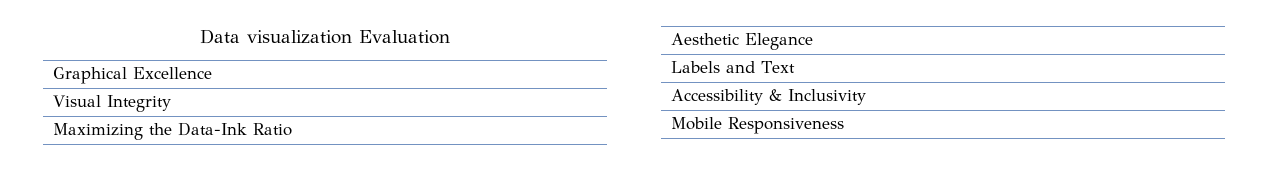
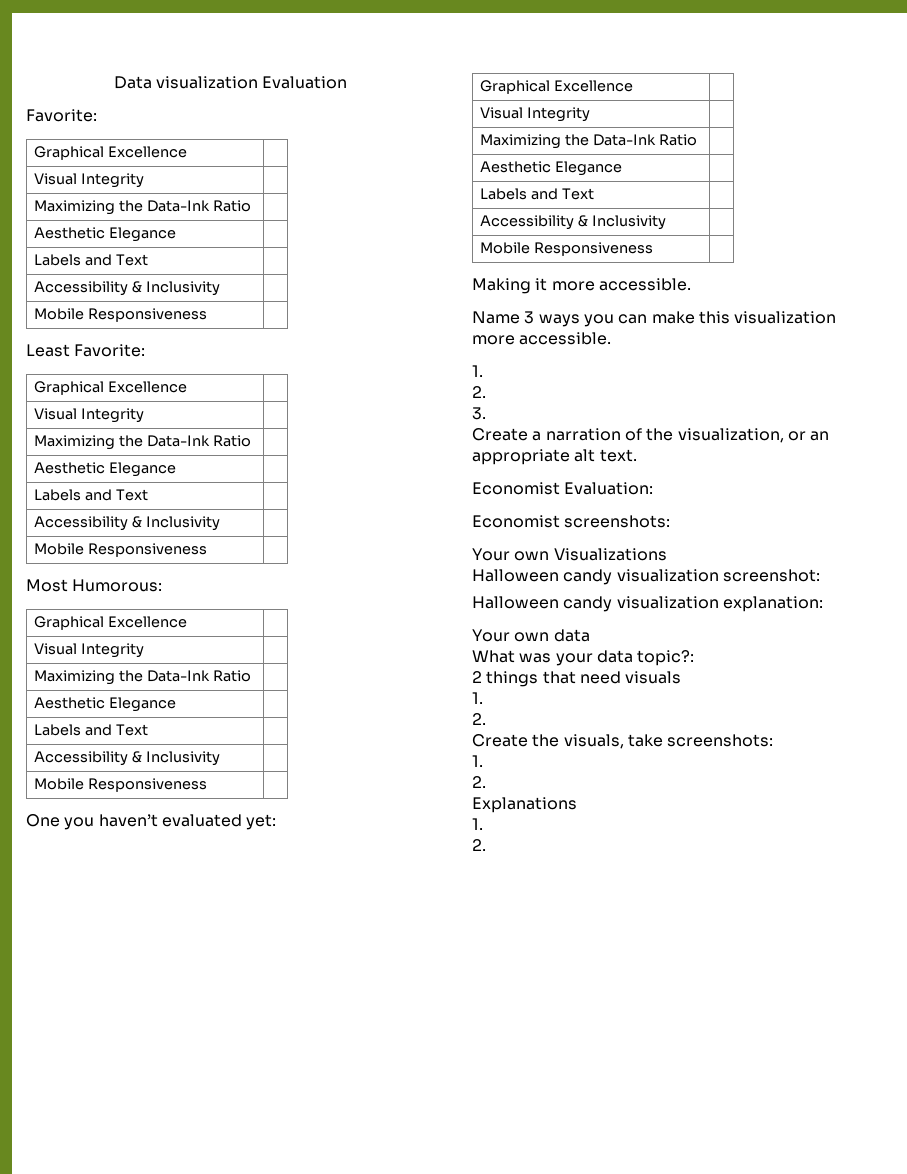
  Data visualization Evaluation
+ Favorite:
+ Least Favorite:
+ Graphical Excellence |
+ Visual Integrity |
+ Maximizing the Data-Ink Ratio |
+ Aesthetic Elegance |
+ Labels and Text |
+ Accessibility & Inclusivity |
+ Mobile Responsiveness |
+ Most Humorous:
+ Graphical Excellence |
+ Visual Integrity |
+ Maximizing the Data-Ink Ratio |
+ Aesthetic Elegance |
+ Labels and Text |
+ Accessibility & Inclusivity |
+ Mobile Responsiveness |
+ One you haven’t evaluated yet:
+ Graphical Excellence |
+ Visual Integrity |
+ Maximizing the Data-Ink Ratio |
+ Aesthetic Elegance |
+ Labels and Text |
+ Accessibility & Inclusivity |
+ Mobile Responsiveness |
+ Making it more accessible.
+ Name 3 ways you can make this visualization more accessible.
+ 1.
+ 2.
+ 3.
+ Create a narration of the visualization, or an appropriate alt text.
+ Economist Evaluation:
+ Economist screenshots:
+ Your own Visualizations
+ Halloween candy visualization screenshot:
+ Halloween candy visualization explanation:
+ Your own data
+ What was your data topic?:
+ 2 things that need visuals
+ 1.
+ 2.
+ Create the visuals, take screenshots:
+ 1.
+ 2.
+ Explanations
+ 1.
+ 2.

